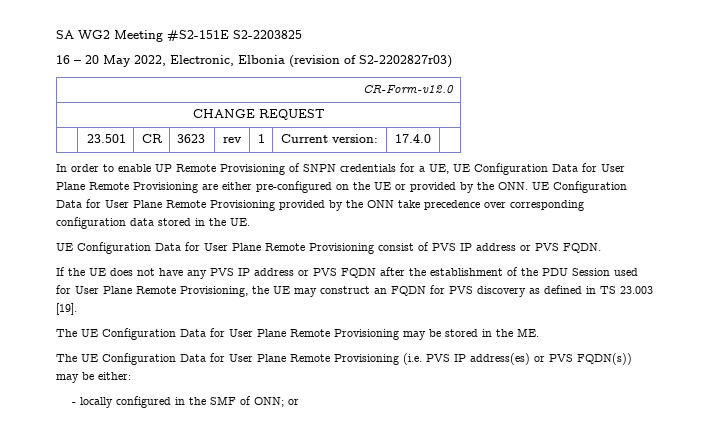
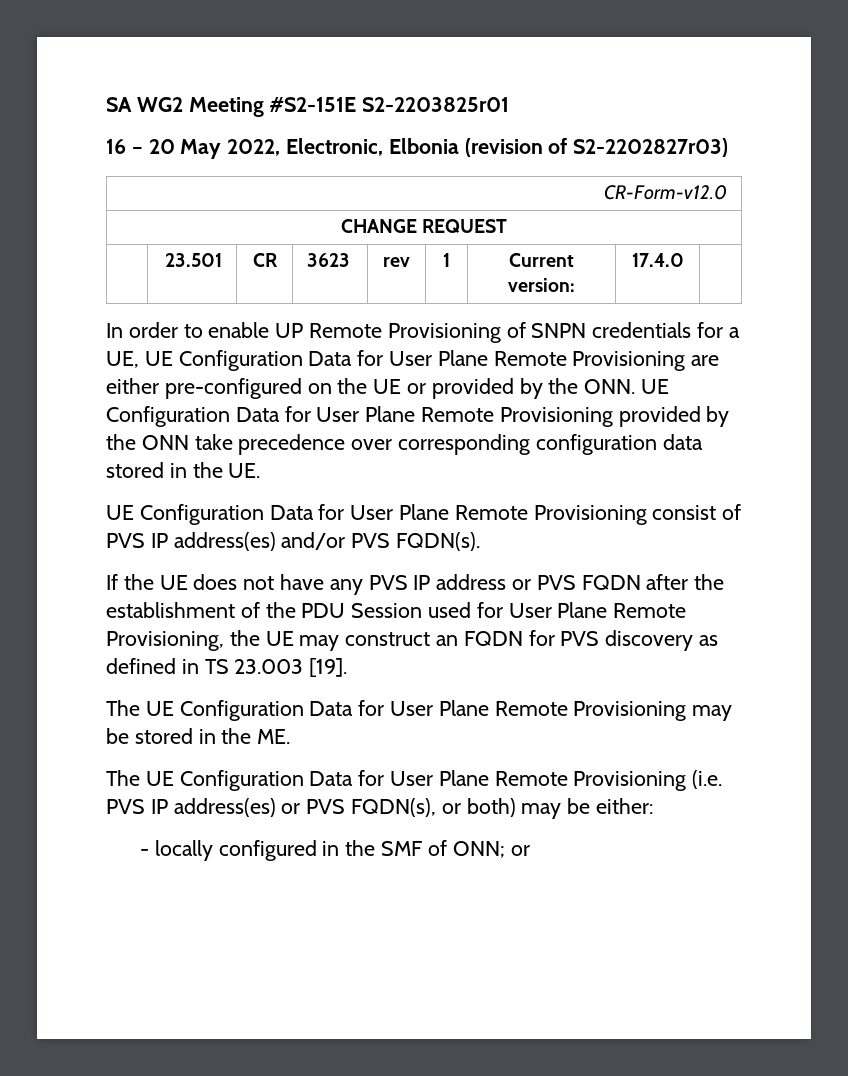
- SA WG2 Meeting #S2-151E S2-2203825
+ SA WG2 Meeting #S2-151E S2-2203825r01
- UE Configuration Data for User Plane Remote Provisioning consist of PVS IP address or PVS FQDN.
+ UE Configuration Data for User Plane Remote Provisioning consist of PVS IP address(es) and/or PVS FQDN(s).
- The UE Configuration Data for User Plane Remote Provisioning (i.e. PVS IP address(es) or PVS FQDN(s)) may be either:
+ The UE Configuration Data for User Plane Remote Provisioning (i.e. PVS IP address(es) or PVS FQDN(s), or both) may be either:

